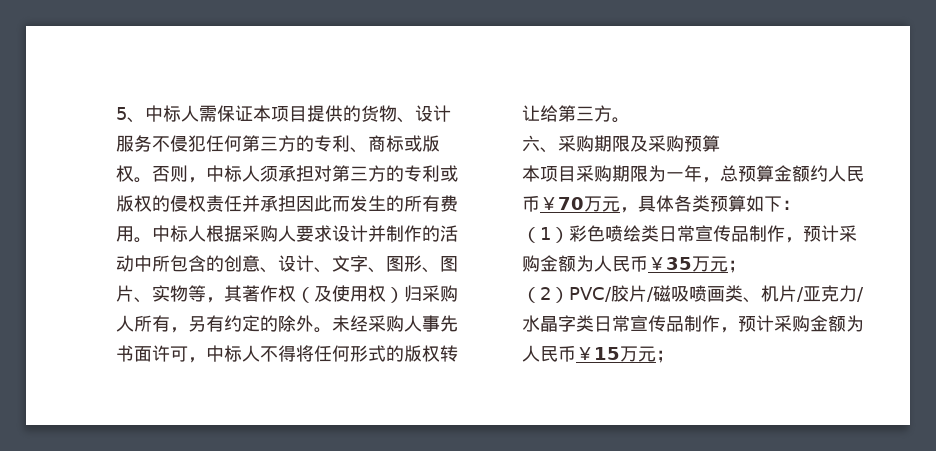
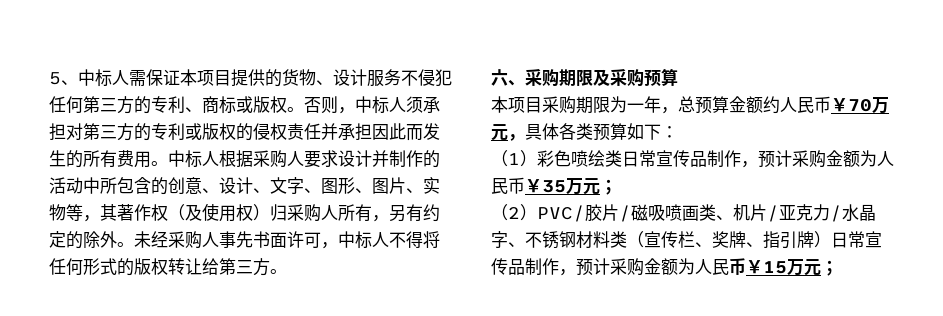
- （2）PVC/胶片/磁吸喷画类、机片/亚克力/水晶字类日常宣传品制作，预计采购金额为人民币￥15万元；
+ （2）PVC/胶片/磁吸喷画类、机片/亚克力/水晶字、不锈钢材料类（宣传栏、奖牌、指引牌）日常宣传品制作，预计采购金额为人民币￥15万元；

